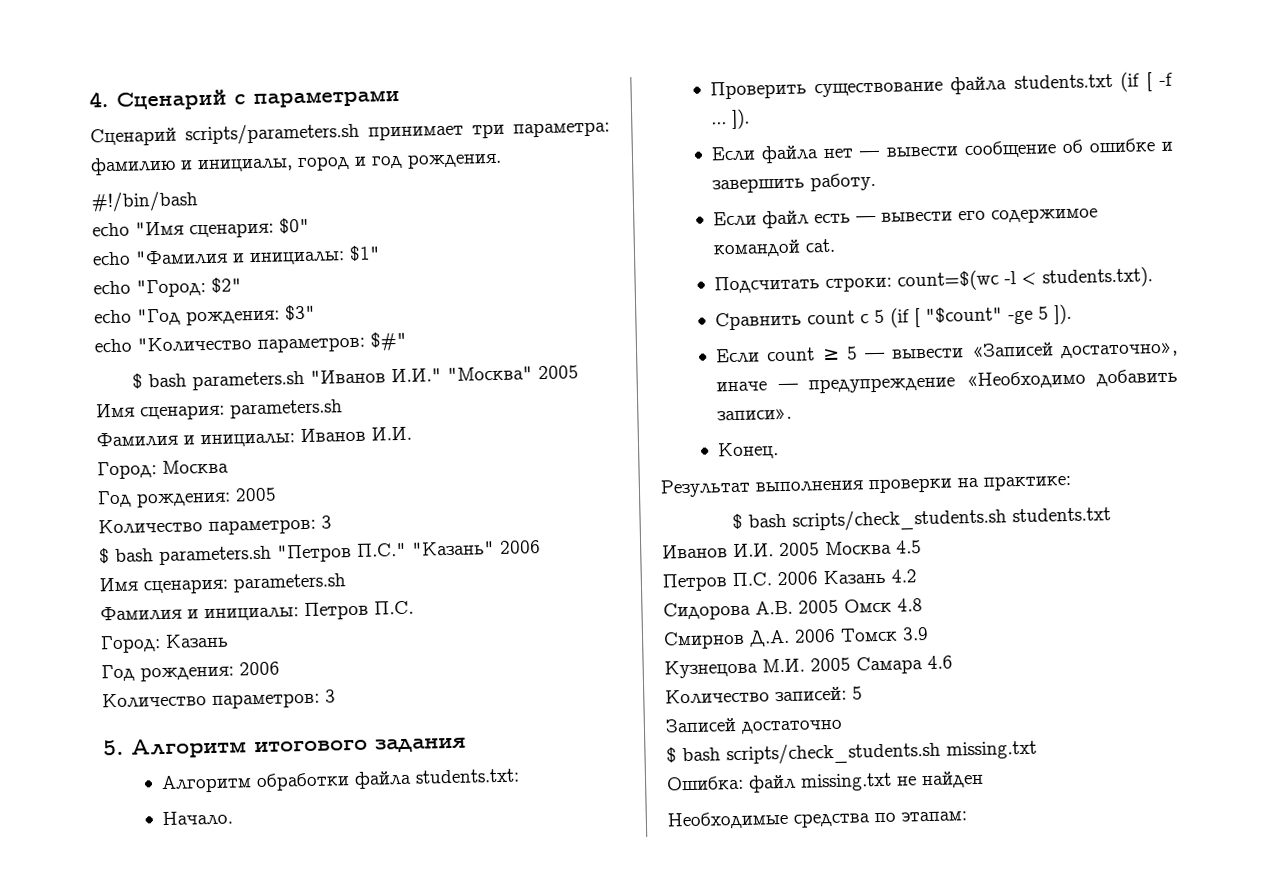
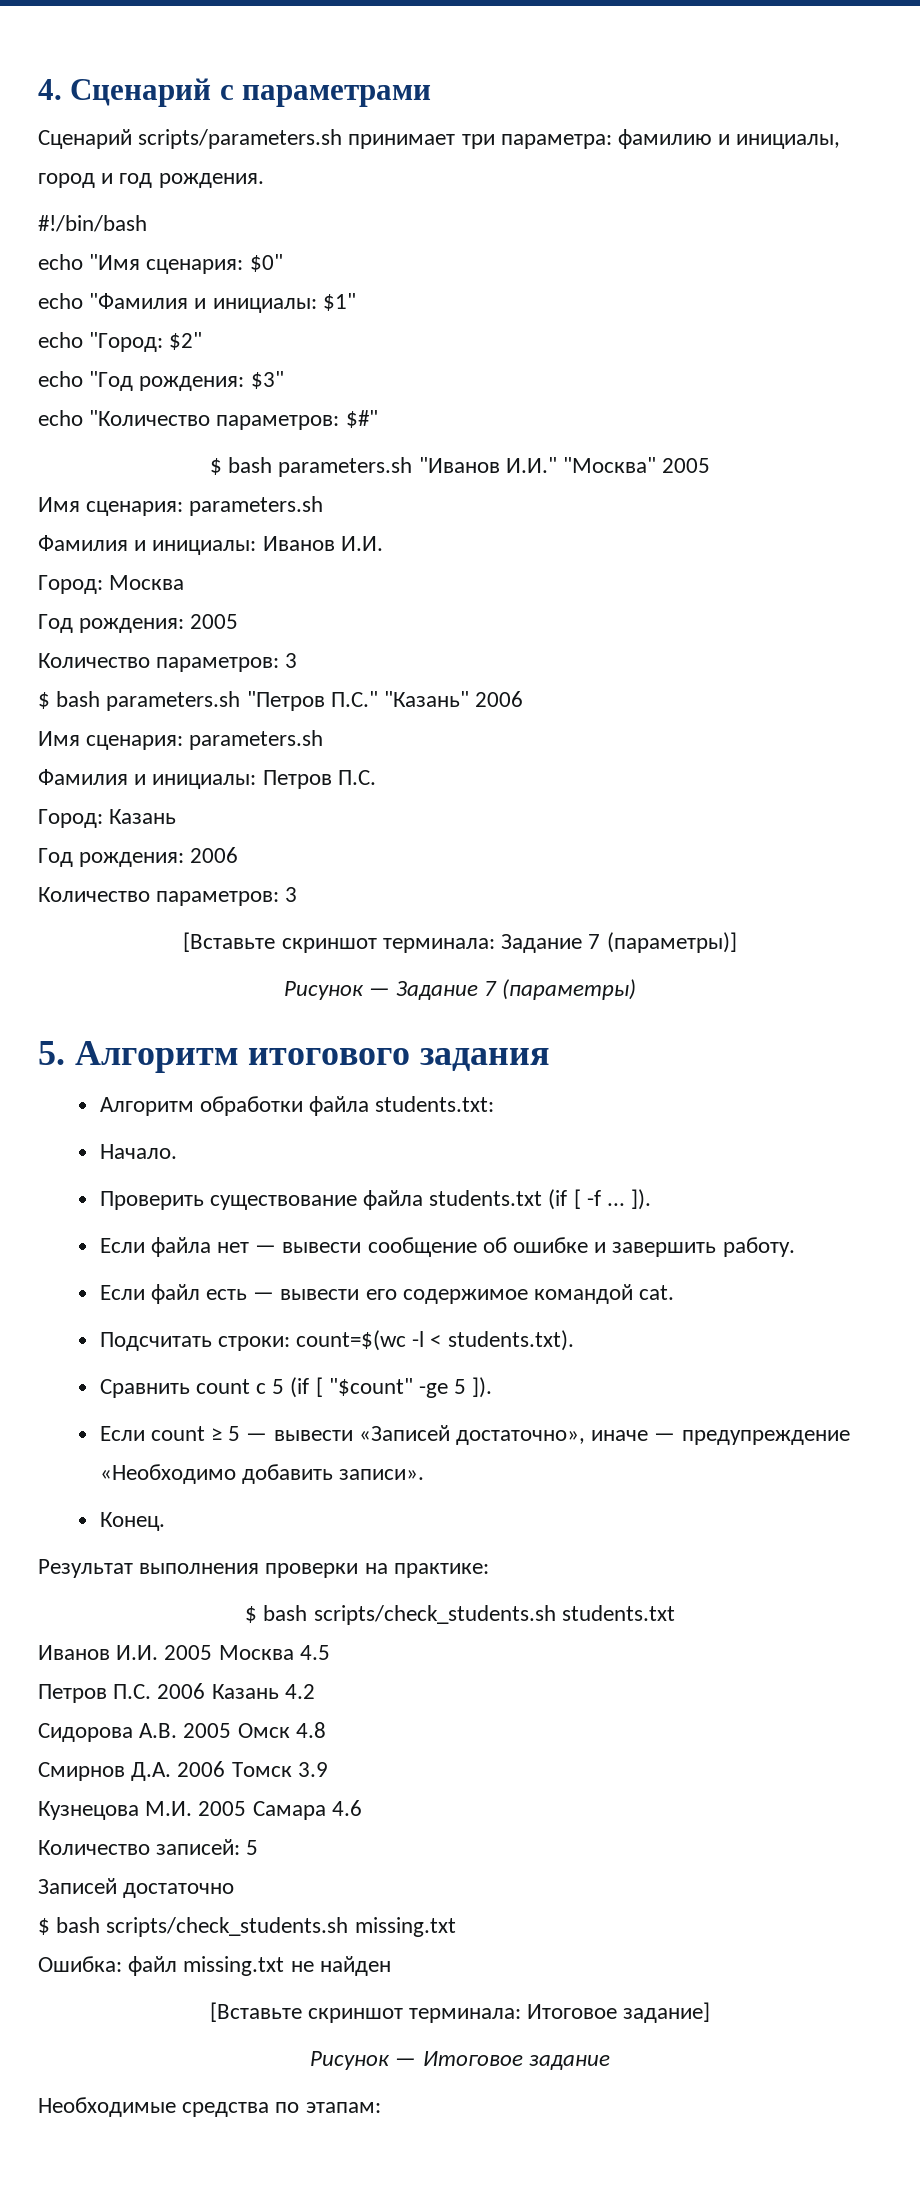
+ [Вставьте скриншот терминала: Задание 7 (параметры)]
+ Рисунок — Задание 7 (параметры)
+ [Вставьте скриншот терминала: Итоговое задание]
+ Рисунок — Итоговое задание

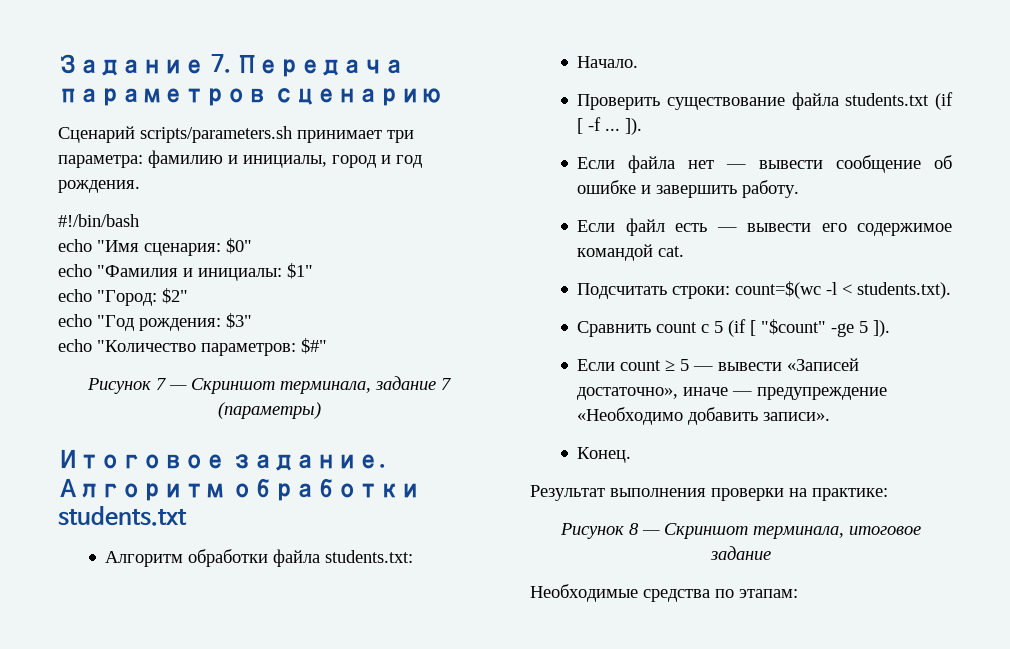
- 4. Сценарий с параметрами
+ Задание 7. Передача параметров сценарию
- $ bash parameters.sh "Иванов И.И." "Москва" 2005
- Имя сценария: parameters.sh
- Фамилия и инициалы: Иванов И.И.
- Город: Москва
- Год рождения: 2005
- Количество параметров: 3
- $ bash parameters.sh "Петров П.С." "Казань" 2006
- Имя сценария: parameters.sh
- Фамилия и инициалы: Петров П.С.
- Город: Казань
- Год рождения: 2006
- Количество параметров: 3
- [Вставьте скриншот терминала: Задание 7 (параметры)]
- Рисунок — Задание 7 (параметры)
- 5. Алгоритм итогового задания
+ Рисунок 7 — Скриншот терминала, задание 7 (параметры)
+ Итоговое задание. Алгоритм обработки students.txt
- $ bash scripts/check_students.sh students.txt
- Иванов И.И. 2005 Москва 4.5
- Петров П.С. 2006 Казань 4.2
- Сидорова А.В. 2005 Омск 4.8
- Смирнов Д.А. 2006 Томск 3.9
- Кузнецова М.И. 2005 Самара 4.6
- Количество записей: 5
- Записей достаточно
- $ bash scripts/check_students.sh missing.txt
- Ошибка: файл missing.txt не найден
- [Вставьте скриншот терминала: Итоговое задание]
- Рисунок — Итоговое задание
+ Рисунок 8 — Скриншот терминала, итоговое задание

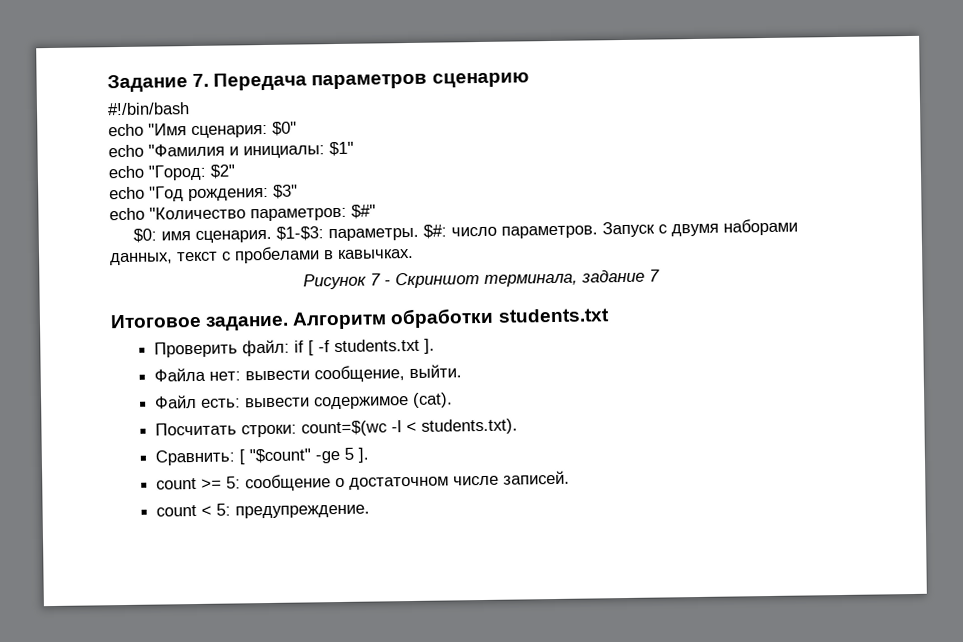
- Сценарий scripts/parameters.sh принимает три параметра: фамилию и инициалы, город и год рождения.
+ $0: имя сценария. $1-$3: параметры. $#: число параметров. Запуск с двумя наборами данных, текст с пробелами в кавычках.
- Рисунок 7 — Скриншот терминала, задание 7 (параметры)
+ Рисунок 7 - Скриншот терминала, задание 7
- Алгоритм обработки файла students.txt:
- Начало.
- Проверить существование файла students.txt (if [ -f ... ]).
- Если файла нет — вывести сообщение об ошибке и завершить работу.
- Если файл есть — вывести его содержимое командой cat.
- Подсчитать строки: count=$(wc -l < students.txt).
+ Проверить файл: if [ -f students.txt ].
+ Файла нет: вывести сообщение, выйти.
+ Файл есть: вывести содержимое (cat).
+ Посчитать строки: count=$(wc -l < students.txt).
- Сравнить count с 5 (if [ "$count" -ge 5 ]).
- Если count ≥ 5 — вывести «Записей достаточно», иначе — предупреждение «Необходимо добавить записи».
- Конец.
- Результат выполнения проверки на практике:
- Рисунок 8 — Скриншот терминала, итоговое задание
- Необходимые средства по этапам:
+ Сравнить: [ "$count" -ge 5 ].
+ count >= 5: сообщение о достаточном числе записей.
+ count < 5: предупреждение.

